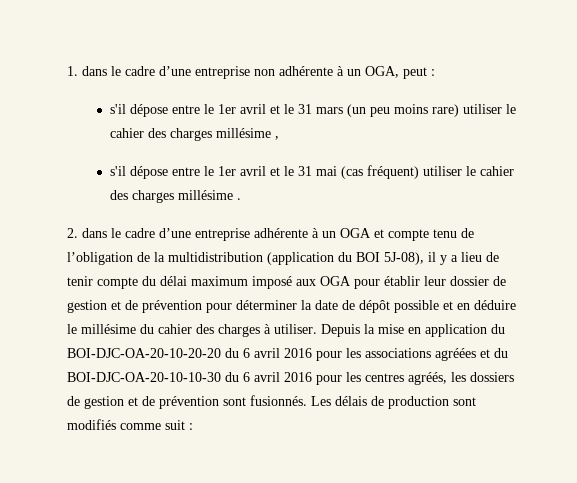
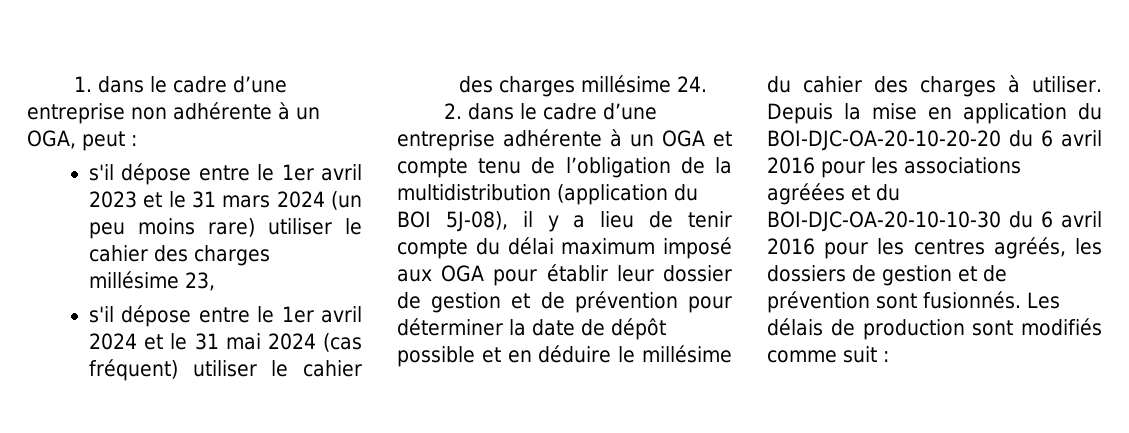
- s'il dépose entre le 1er avril et le 31 mars (un peu moins rare) utiliser le cahier des charges millésime ,
- s'il dépose entre le 1er avril et le 31 mai (cas fréquent) utiliser le cahier des charges millésime .
+ s'il dépose entre le 1er avril 2023 et le 31 mars 2024 (un peu moins rare) utiliser le cahier des charges millésime 23,
+ s'il dépose entre le 1er avril 2024 et le 31 mai 2024 (cas fréquent) utiliser le cahier des charges millésime 24.

